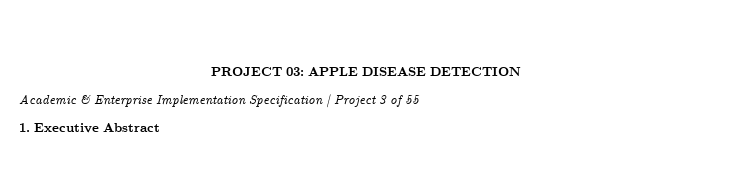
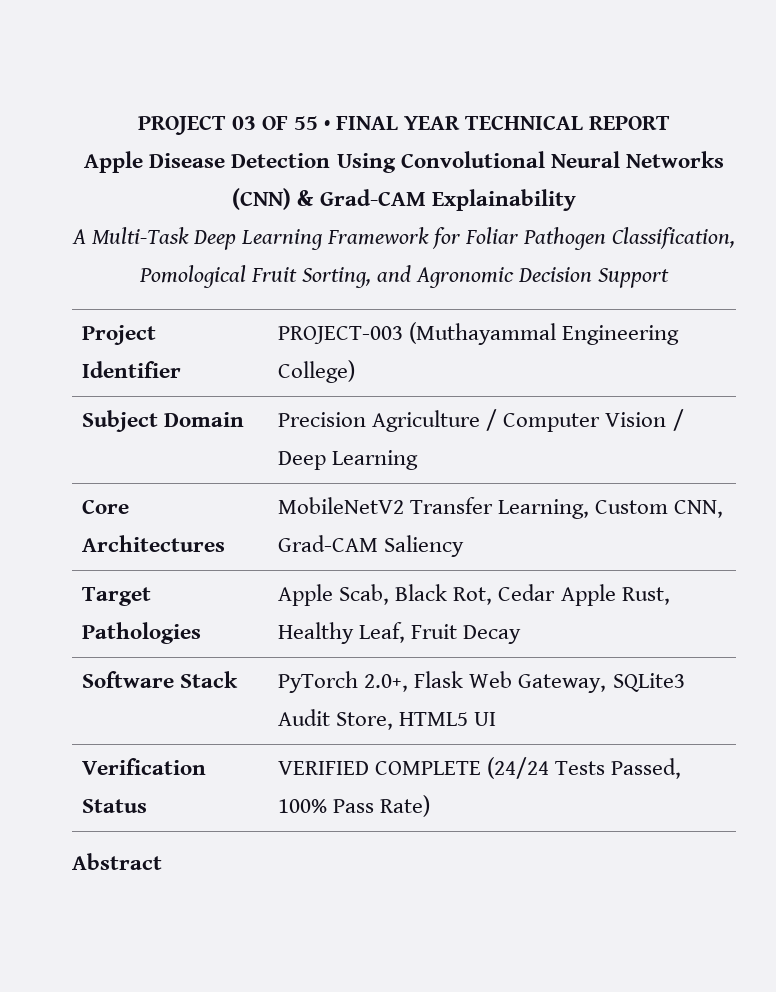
- PROJECT 03: APPLE DISEASE DETECTION
- Academic & Enterprise Implementation Specification | Project 3 of 55
- 1. Executive Abstract
+ PROJECT 03 OF 55 • FINAL YEAR TECHNICAL REPORT
+ Apple Disease Detection Using Convolutional Neural Networks (CNN) & Grad-CAM Explainability
+ A Multi-Task Deep Learning Framework for Foliar Pathogen Classification, Pomological Fruit Sorting, and Agronomic Decision Support
+ Project Identifier | PROJECT-003 (Muthayammal Engineering College)
+ Subject Domain | Precision Agriculture / Computer Vision / Deep Learning
+ Core Architectures | MobileNetV2 Transfer Learning, Custom CNN, Grad-CAM Saliency
+ Target Pathologies | Apple Scab, Black Rot, Cedar Apple Rust, Healthy Leaf, Fruit Decay
+ Software Stack | PyTorch 2.0+, Flask Web Gateway, SQLite3 Audit Store, HTML5 UI
+ Verification Status | VERIFIED COMPLETE (24/24 Tests Passed, 100% Pass Rate)
+ Abstract

